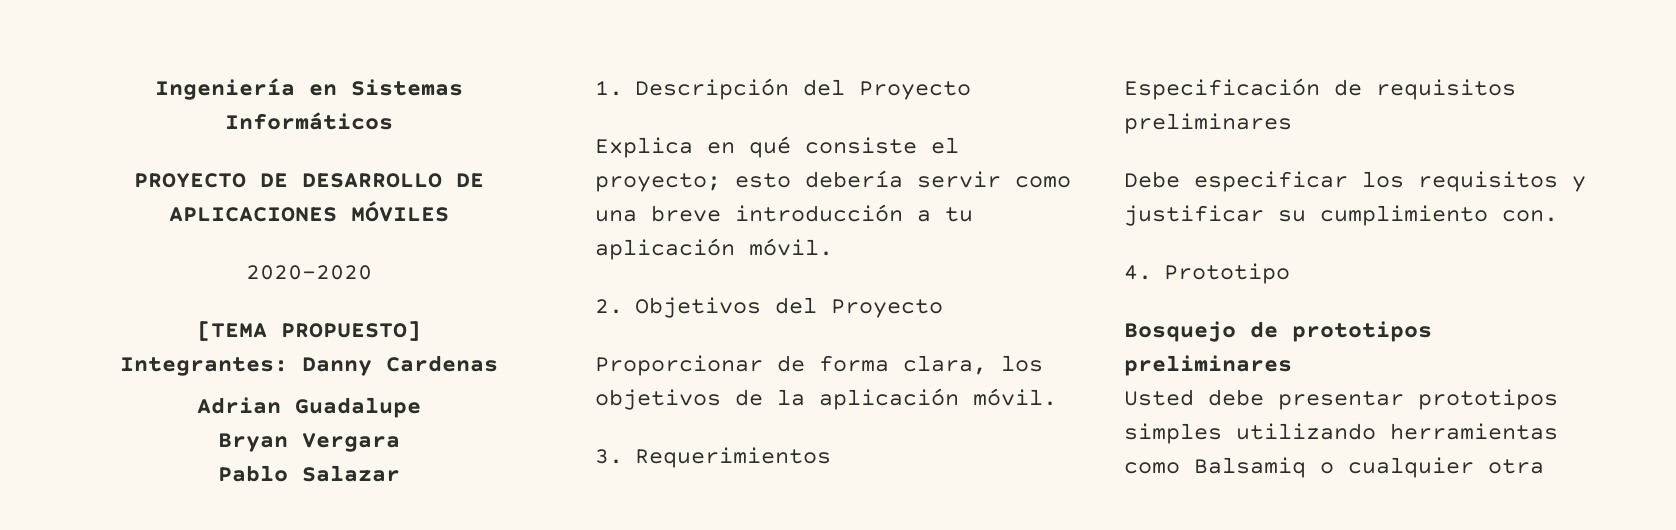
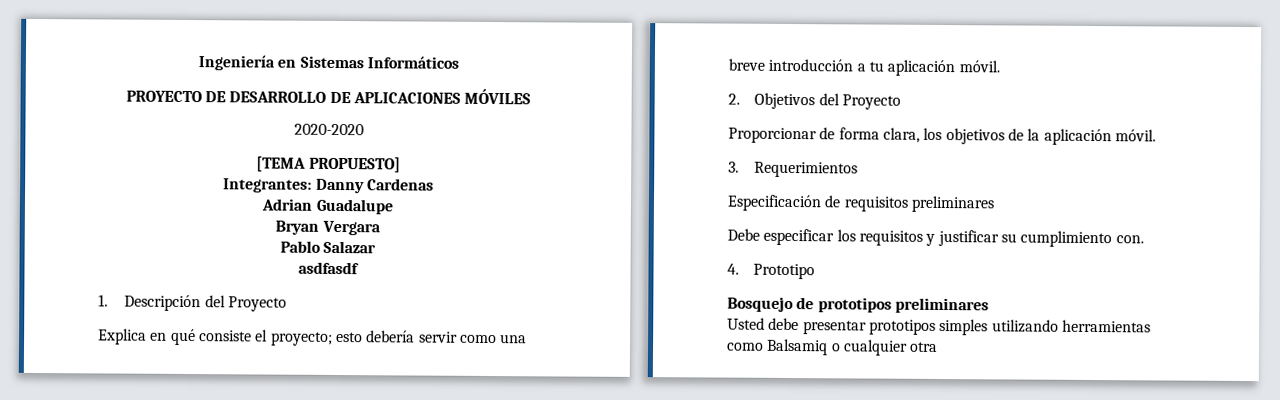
+ asdfasdf

